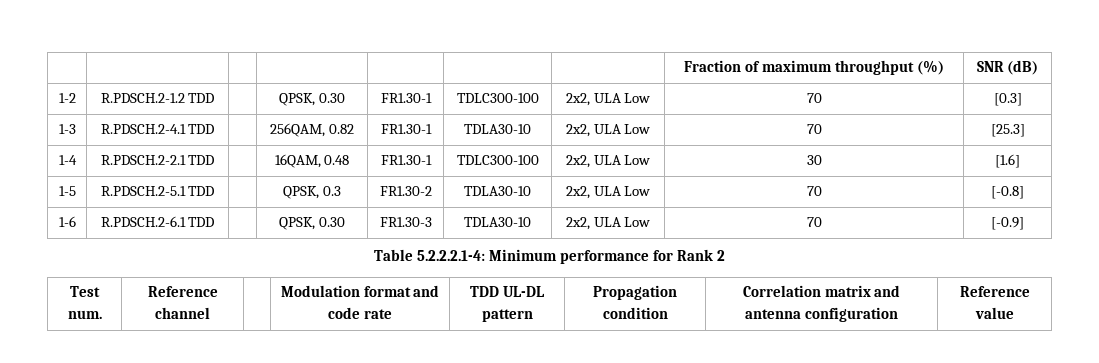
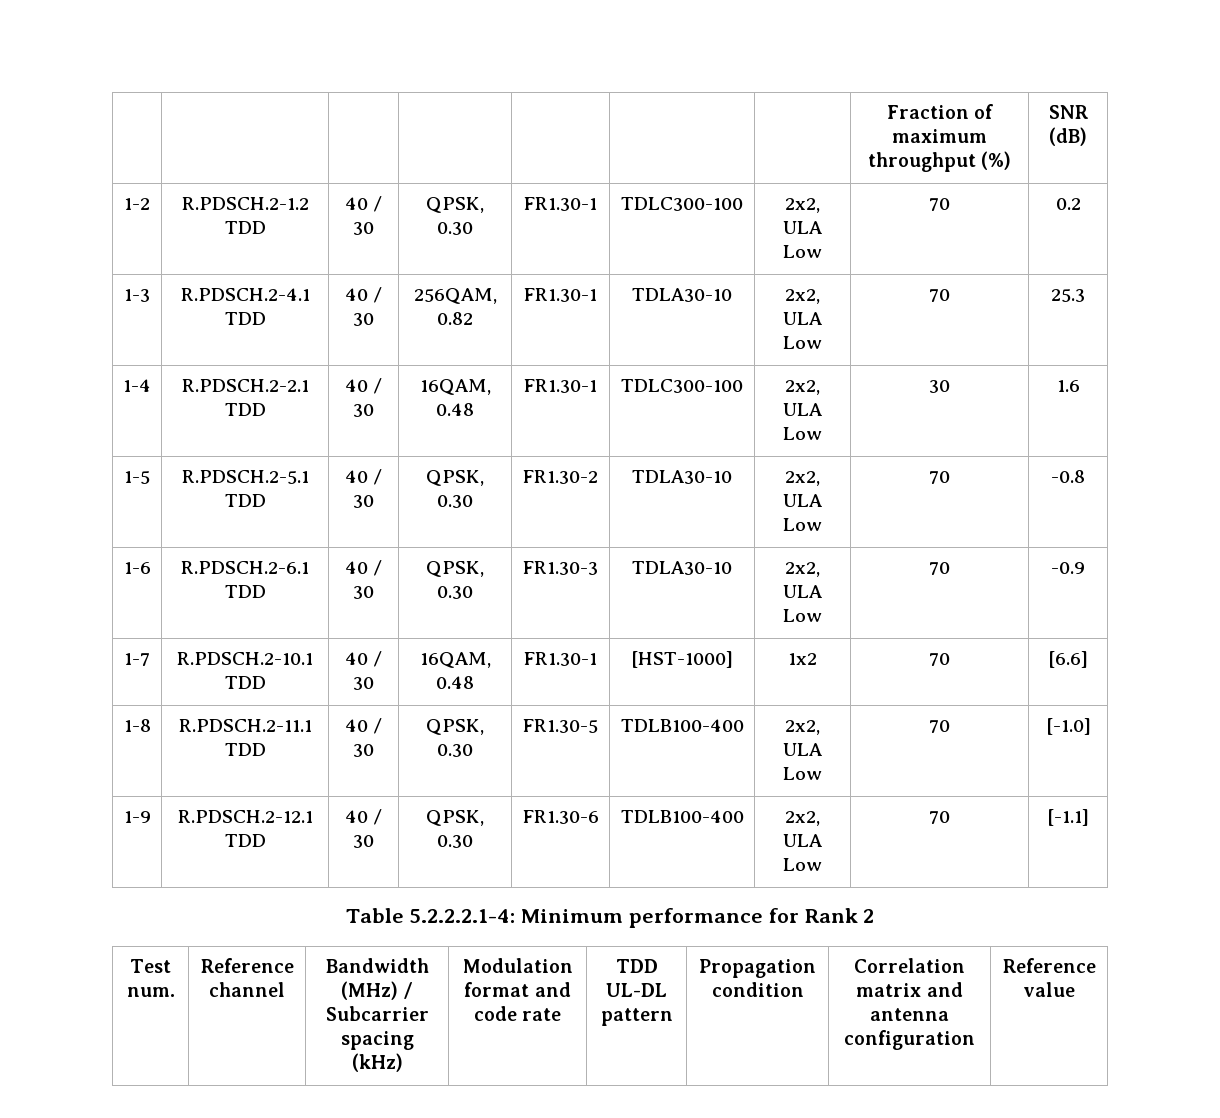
- 1-2 | R.PDSCH.2-1.2 TDD | | QPSK, 0.30 | FR1.30-1 | TDLC300-100 | 2x2, ULA Low | 70 | [0.3]
+ 1-2 | R.PDSCH.2-1.2 TDD | 40 / 30 | QPSK, 0.30 | FR1.30-1 | TDLC300-100 | 2x2, ULA Low | 70 | 0.2
- 1-3 | R.PDSCH.2-4.1 TDD | | 256QAM, 0.82 | FR1.30-1 | TDLA30-10 | 2x2, ULA Low | 70 | [25.3]
+ 1-3 | R.PDSCH.2-4.1 TDD | 40 / 30 | 256QAM, 0.82 | FR1.30-1 | TDLA30-10 | 2x2, ULA Low | 70 | 25.3
- 1-4 | R.PDSCH.2-2.1 TDD | | 16QAM, 0.48 | FR1.30-1 | TDLC300-100 | 2x2, ULA Low | 30 | [1.6]
+ 1-4 | R.PDSCH.2-2.1 TDD | 40 / 30 | 16QAM, 0.48 | FR1.30-1 | TDLC300-100 | 2x2, ULA Low | 30 | 1.6
- 1-5 | R.PDSCH.2-5.1 TDD | | QPSK, 0.3 | FR1.30-2 | TDLA30-10 | 2x2, ULA Low | 70 | [-0.8]
+ 1-5 | R.PDSCH.2-5.1 TDD | 40 / 30 | QPSK, 0.30 | FR1.30-2 | TDLA30-10 | 2x2, ULA Low | 70 | -0.8
- 1-6 | R.PDSCH.2-6.1 TDD | | QPSK, 0.30 | FR1.30-3 | TDLA30-10 | 2x2, ULA Low | 70 | [-0.9]
+ 1-6 | R.PDSCH.2-6.1 TDD | 40 / 30 | QPSK, 0.30 | FR1.30-3 | TDLA30-10 | 2x2, ULA Low | 70 | -0.9
+ 1-7 | R.PDSCH.2-10.1 TDD | 40 / 30 | 16QAM, 0.48 | FR1.30-1 | [HST-1000] | 1x2 | 70 | [6.6]
+ 1-8 | R.PDSCH.2-11.1 TDD | 40 / 30 | QPSK, 0.30 | FR1.30-5 | TDLB100-400 | 2x2, ULA Low | 70 | [-1.0]
+ 1-9 | R.PDSCH.2-12.1 TDD | 40 / 30 | QPSK, 0.30 | FR1.30-6 | TDLB100-400 | 2x2, ULA Low | 70 | [-1.1]
- Test num. | Reference channel | | Modulation format and code rate | TDD UL-DL pattern | Propagation condition | Correlation matrix and antenna configuration | Reference value
+ Test num. | Reference channel | Bandwidth (MHz) / Subcarrier spacing (kHz) | Modulation format and code rate | TDD UL-DL pattern | Propagation condition | Correlation matrix and antenna configuration | Reference value

